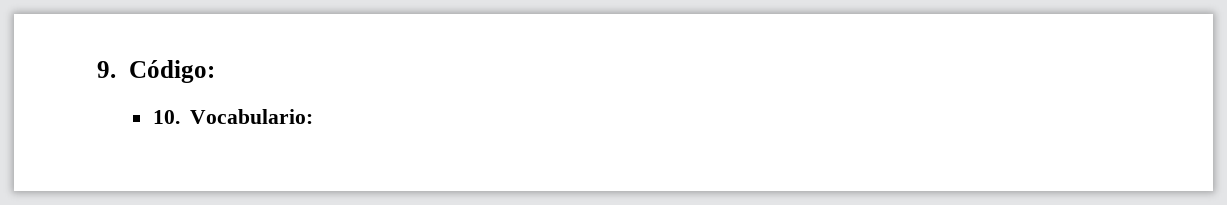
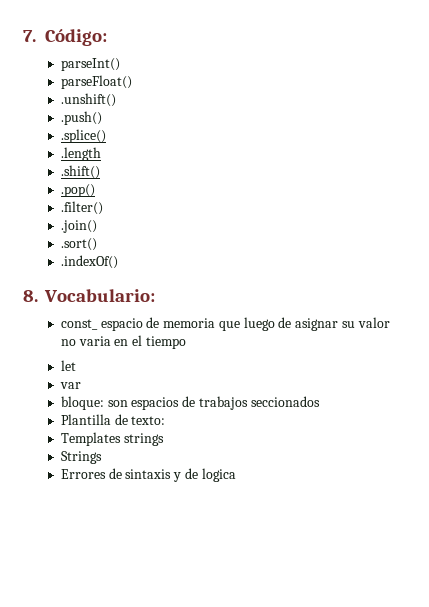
- 9. Código:
+ 7. Código:
- 10. Vocabulario:
+ parseInt()
+ parseFloat()
+ .unshift()
+ .push()
+ .splice()
+ .length
+ .shift()
+ .pop()
+ .filter()
+ .join()
+ .sort()
+ .indexOf()
+ 8. Vocabulario:
+ const_ espacio de memoria que luego de asignar su valor no varia en el tiempo
+ let
+ var
+ bloque: son espacios de trabajos seccionados
+ Plantilla de texto:
+ Templates strings
+ Strings
+ Errores de sintaxis y de logica

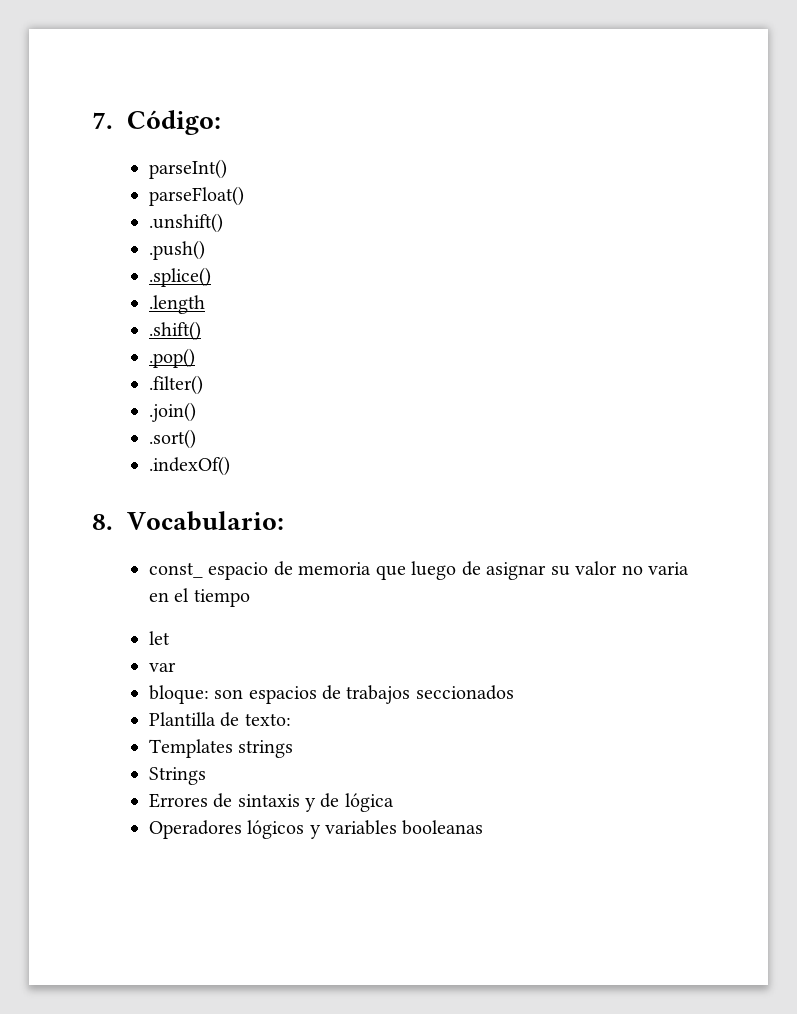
- Errores de sintaxis y de logica
+ Errores de sintaxis y de lógica
+ Operadores lógicos y variables booleanas

